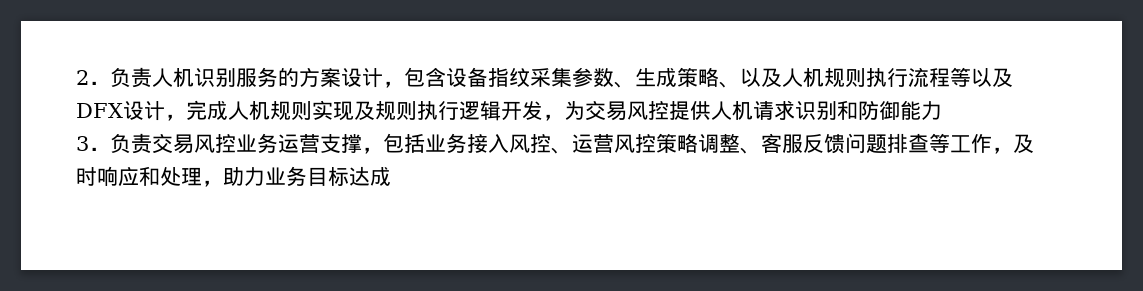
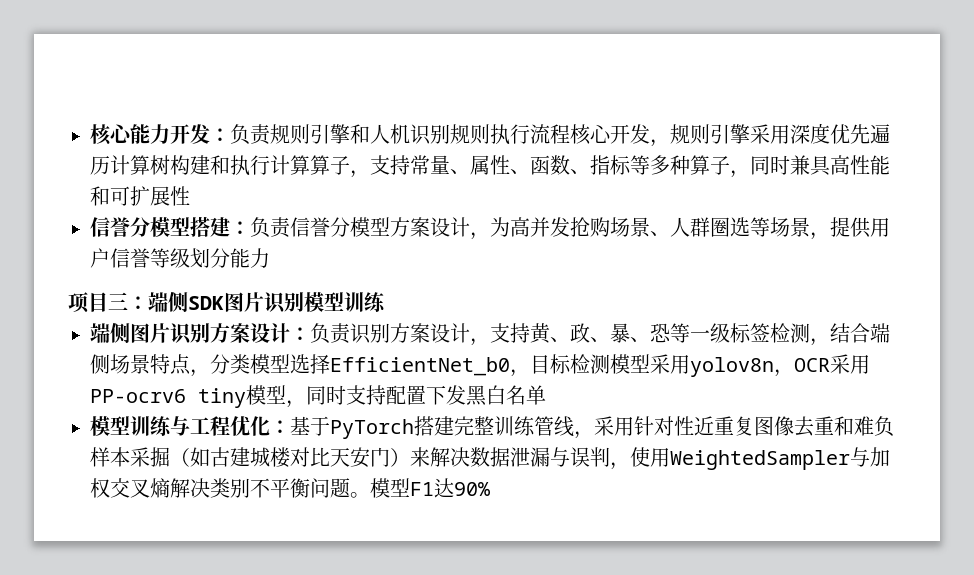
- 2．负责人机识别服务的方案设计，包含设备指纹采集参数、生成策略、以及人机规则执行流程等以及DFX设计，完成人机规则实现及规则执行逻辑开发，为交易风控提供人机请求识别和防御能力
- 3．负责交易风控业务运营支撑，包括业务接入风控、运营风控策略调整、客服反馈问题排查等工作，及时响应和处理，助力业务目标达成
+ 核心能力开发：负责规则引擎和人机识别规则执行流程核心开发，规则引擎采用深度优先遍历计算树构建和执行计算算子，支持常量、属性、函数、指标等多种算子，同时兼具高性能和可扩展性
+ 信誉分模型搭建：负责信誉分模型方案设计，为高并发抢购场景、人群圈选等场景，提供用户信誉等级划分能力
+ 项目三：端侧SDK图片识别模型训练
+ 端侧图片识别方案设计：负责识别方案设计，支持黄、政、暴、恐等一级标签检测，结合端侧场景特点，分类模型选择EfficientNet_b0，目标检测模型采用yolov8n，OCR采用PP-ocrv6 tiny模型，同时支持配置下发黑白名单
+ 模型训练与工程优化：基于PyTorch搭建完整训练管线，采用针对性近重复图像去重和难负样本采掘（如古建城楼对比天安门）来解决数据泄漏与误判，使用WeightedSampler与加权交叉熵解决类别不平衡问题。模型F1达90%

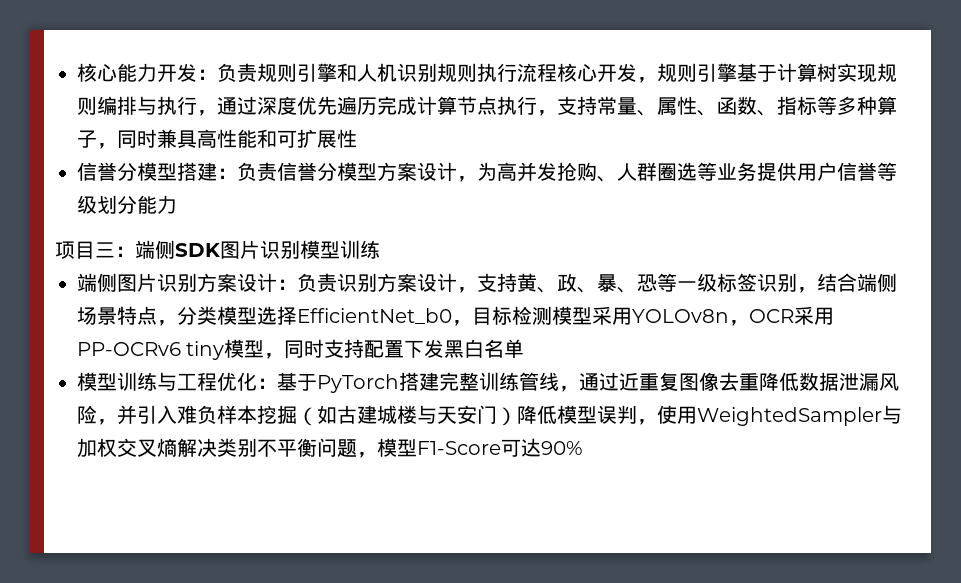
- 核心能力开发：负责规则引擎和人机识别规则执行流程核心开发，规则引擎采用深度优先遍历计算树构建和执行计算算子，支持常量、属性、函数、指标等多种算子，同时兼具高性能和可扩展性
+ 核心能力开发：负责规则引擎和人机识别规则执行流程核心开发，规则引擎基于计算树实现规则编排与执行，通过深度优先遍历完成计算节点执行，支持常量、属性、函数、指标等多种算子，同时兼具高性能和可扩展性
- 信誉分模型搭建：负责信誉分模型方案设计，为高并发抢购场景、人群圈选等场景，提供用户信誉等级划分能力
+ 信誉分模型搭建：负责信誉分模型方案设计，为高并发抢购、人群圈选等业务提供用户信誉等级划分能力
- 端侧图片识别方案设计：负责识别方案设计，支持黄、政、暴、恐等一级标签检测，结合端侧场景特点，分类模型选择EfficientNet_b0，目标检测模型采用yolov8n，OCR采用PP-ocrv6 tiny模型，同时支持配置下发黑白名单
+ 端侧图片识别方案设计：负责识别方案设计，支持黄、政、暴、恐等一级标签识别，结合端侧场景特点，分类模型选择EfficientNet_b0，目标检测模型采用YOLOv8n，OCR采用PP-OCRv6 tiny模型，同时支持配置下发黑白名单
- 模型训练与工程优化：基于PyTorch搭建完整训练管线，采用针对性近重复图像去重和难负样本采掘（如古建城楼对比天安门）来解决数据泄漏与误判，使用WeightedSampler与加权交叉熵解决类别不平衡问题。模型F1达90%
+ 模型训练与工程优化：基于PyTorch搭建完整训练管线，通过近重复图像去重降低数据泄漏风险，并引入难负样本挖掘（如古建城楼与天安门）降低模型误判，使用WeightedSampler与加权交叉熵解决类别不平衡问题，模型F1-Score可达90%

